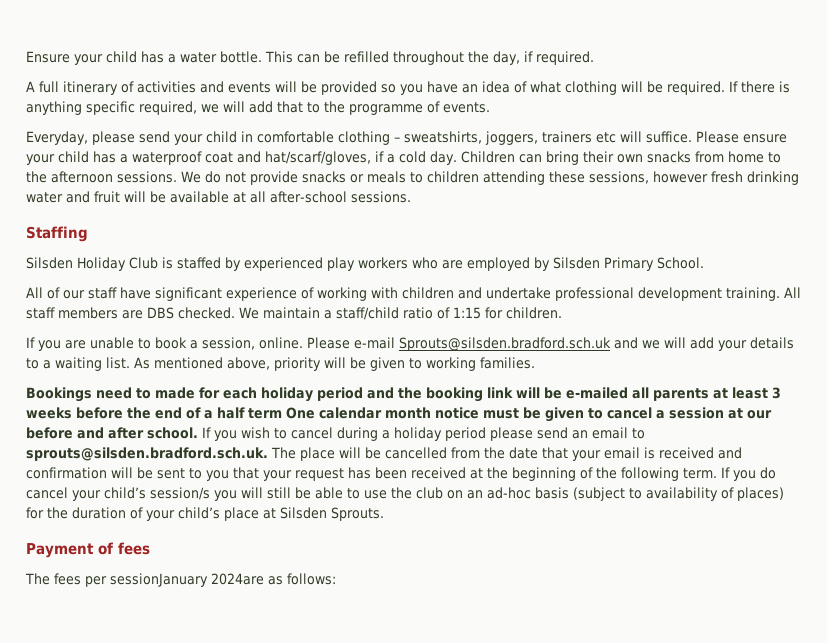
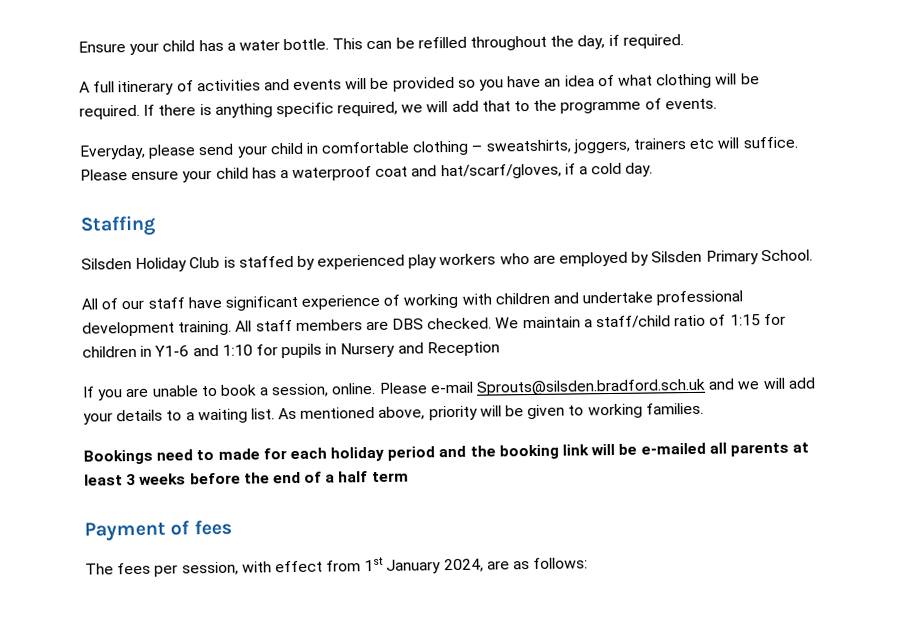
- Children can bring their own snacks from home to the afternoon sessions. We do not provide snacks or meals to children attending these sessions, however fresh drinking water and fruit will be available at all after-school sessions.
- We maintain a staff/child ratio of 1:15 for children.
+ We maintain a staff/child ratio of 1:15 for children in Y1-6 and 1:10 for pupils in Nursery and Reception
- Bookings need to made for each holiday period and the booking link will be e-mailed all parents at least 3 weeks before the end of a half term One calendar month notice must be given to cancel a session at our before and after school. If you wish to cancel during a holiday period please send an email to sprouts@silsden.bradford.sch.uk. The place will be cancelled from the date that your email is received and confirmation will be sent to you that your request has been received at the beginning of the following term. If you do cancel your child’s session/s you will still be able to use the club on an ad-hoc basis (subject to availability of places) for the duration of your child’s place at Silsden Sprouts.
+ Bookings need to made for each holiday period and the booking link will be e-mailed all parents at least 3 weeks before the end of a half term
- The fees per sessionJanuary 2024are as follows:
+ The fees per session, with effect from 1st January 2024, are as follows:

